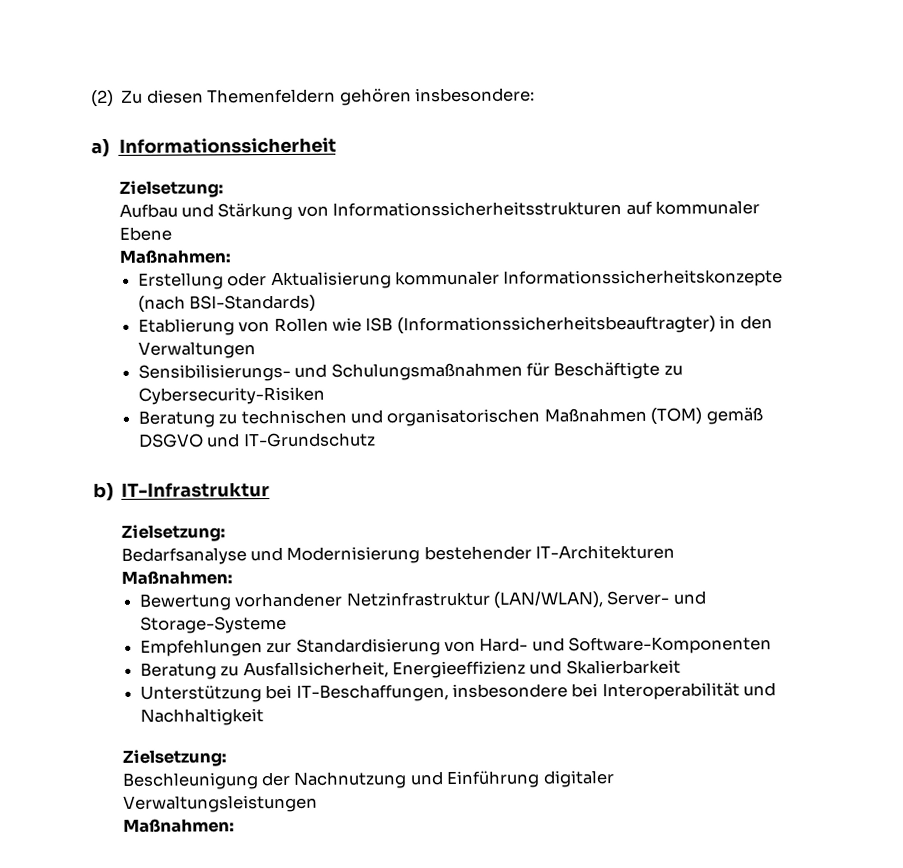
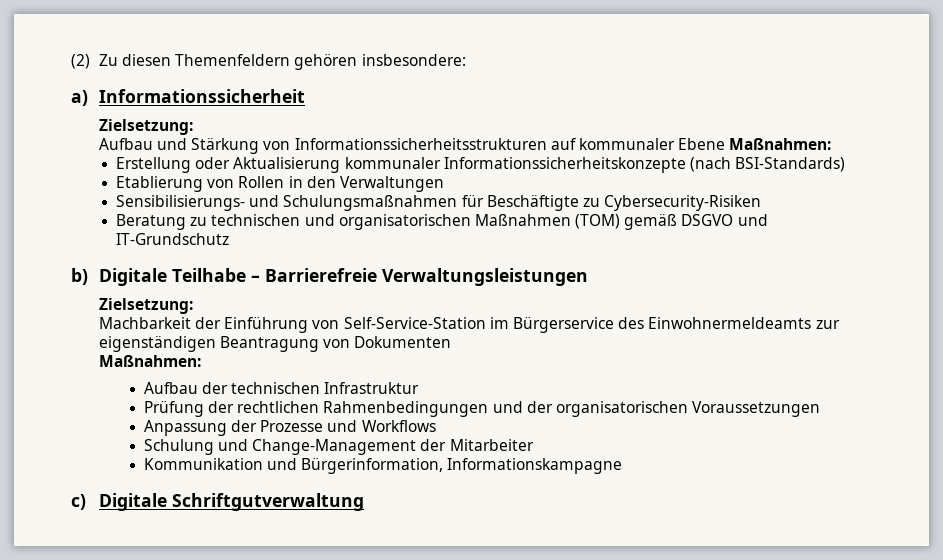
- Aufbau und Stärkung von Informationssicherheitsstrukturen auf kommunaler Ebene
- Maßnahmen:
+ Aufbau und Stärkung von Informationssicherheitsstrukturen auf kommunaler Ebene Maßnahmen:
- Etablierung von Rollen wie ISB (Informationssicherheitsbeauftragter) in den Verwaltungen
+ Etablierung von Rollen in den Verwaltungen
- b) IT-Infrastruktur
+ b) Digitale Teilhabe – Barrierefreie Verwaltungsleistungen
  Zielsetzung:
- Bedarfsanalyse und Modernisierung bestehender IT-Architekturen
+ Machbarkeit der Einführung von Self-Service-Station im Bürgerservice des Einwohnermeldeamts zur eigenständigen Beantragung von Dokumenten
  Maßnahmen:
- Bewertung vorhandener Netzinfrastruktur (LAN/WLAN), Server- und Storage-Systeme
- Empfehlungen zur Standardisierung von Hard- und Software-Komponenten
- Beratung zu Ausfallsicherheit, Energieeffizienz und Skalierbarkeit
- Unterstützung bei IT-Beschaffungen, insbesondere bei Interoperabilität und Nachhaltigkeit
- Zielsetzung:
- Beschleunigung der Nachnutzung und Einführung digitaler Verwaltungsleistungen
- Maßnahmen:
+ Aufbau der technischen Infrastruktur
+ Prüfung der rechtlichen Rahmenbedingungen und der organisatorischen Voraussetzungen
+ Anpassung der Prozesse und Workflows
+ Schulung und Change-Management der Mitarbeiter
+ Kommunikation und Bürgerinformation, Informationskampagne
+ c) Digitale Schriftgutverwaltung

